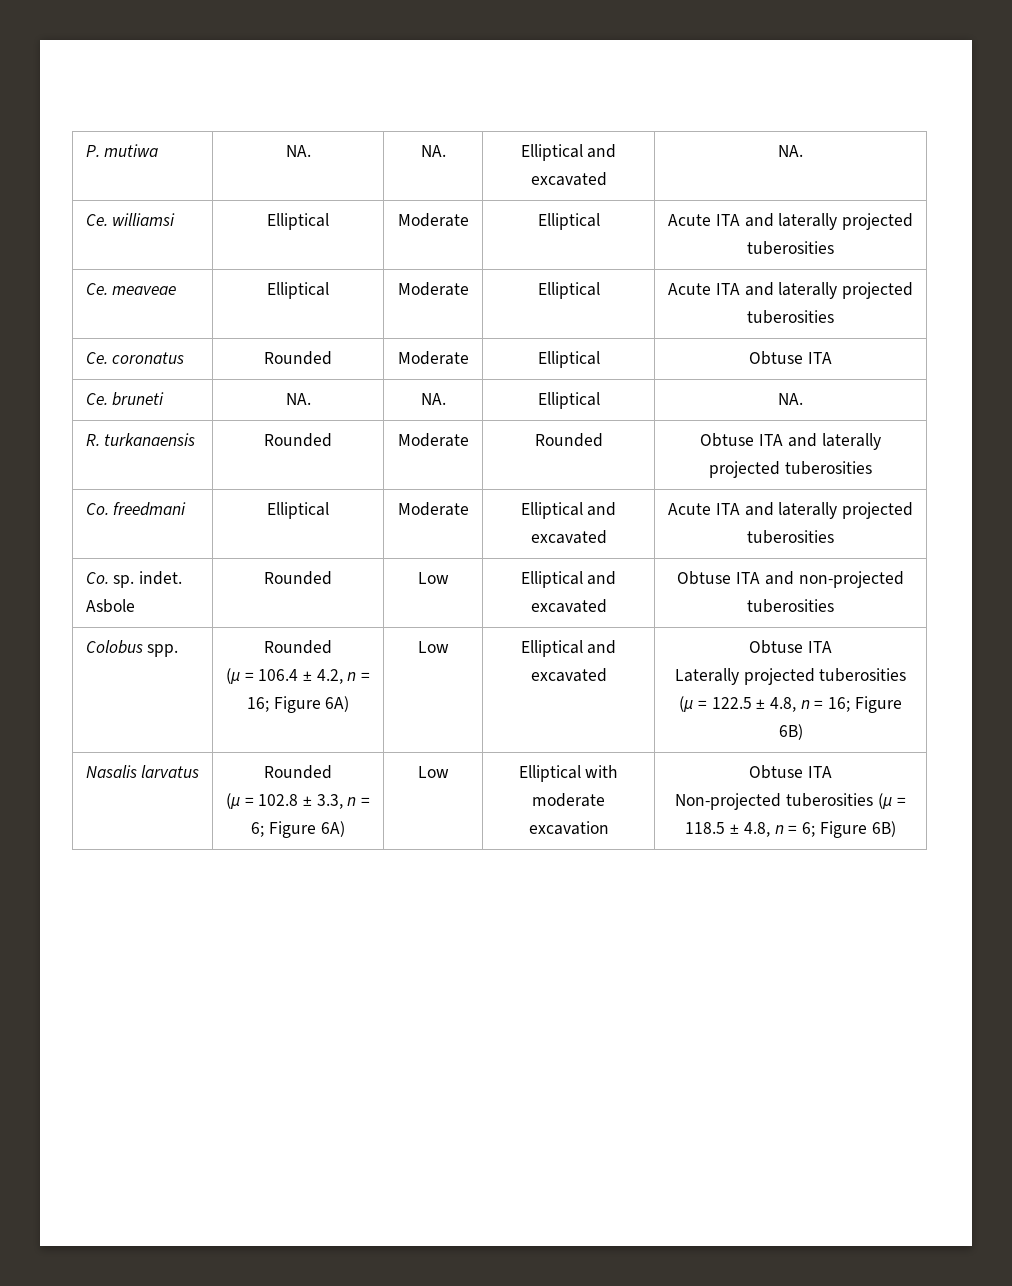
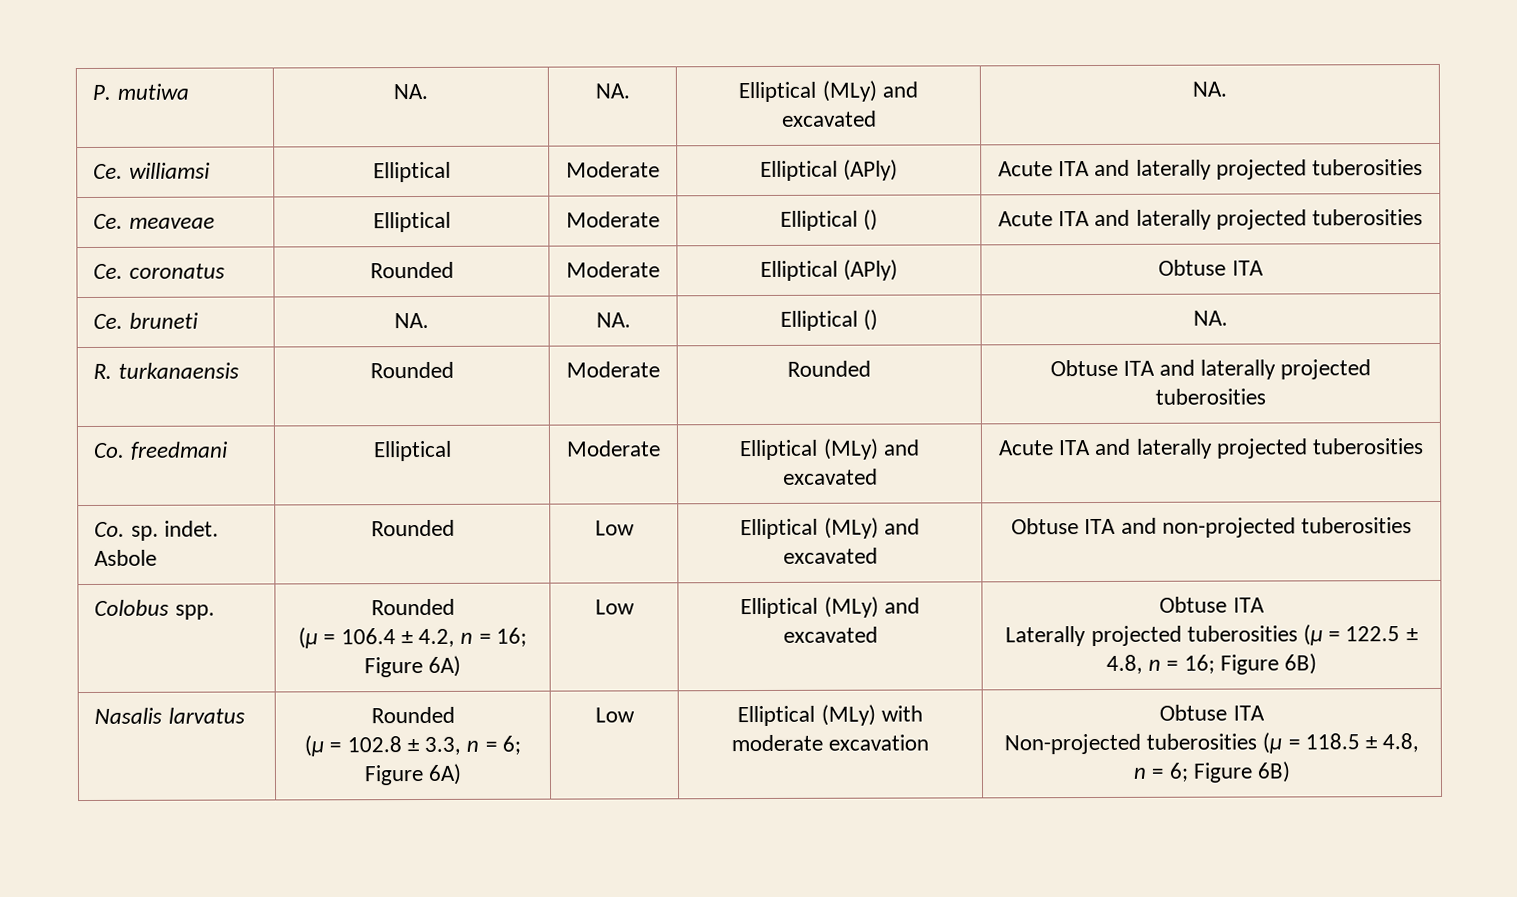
- P. mutiwa | NA. | NA. | Elliptical and excavated | NA.
+ P. mutiwa | NA. | NA. | Elliptical (MLy) and excavated | NA.
- Ce. williamsi | Elliptical | Moderate | Elliptical | Acute ITA and laterally projected tuberosities
+ Ce. williamsi | Elliptical | Moderate | Elliptical (APly) | Acute ITA and laterally projected tuberosities
- Ce. meaveae | Elliptical | Moderate | Elliptical | Acute ITA and laterally projected tuberosities
+ Ce. meaveae | Elliptical | Moderate | Elliptical () | Acute ITA and laterally projected tuberosities
- Ce. coronatus | Rounded | Moderate | Elliptical | Obtuse ITA
+ Ce. coronatus | Rounded | Moderate | Elliptical (APly) | Obtuse ITA
- Ce. bruneti | NA. | NA. | Elliptical | NA.
+ Ce. bruneti | NA. | NA. | Elliptical () | NA.
- Co. freedmani | Elliptical | Moderate | Elliptical and excavated | Acute ITA and laterally projected tuberosities
+ Co. freedmani | Elliptical | Moderate | Elliptical (MLy) and excavated | Acute ITA and laterally projected tuberosities
- Co. sp. indet. Asbole | Rounded | Low | Elliptical and excavated | Obtuse ITA and non-projected tuberosities
+ Co. sp. indet. Asbole | Rounded | Low | Elliptical (MLy) and excavated | Obtuse ITA and non-projected tuberosities
  Colobus spp. | Rounded
- (µ = 106.4 ± 4.2, n = 16; Figure 6A) | Low | Elliptical and excavated | Obtuse ITA
+ (µ = 106.4 ± 4.2, n = 16; Figure 6A) | Low | Elliptical (MLy) and excavated | Obtuse ITA
  Nasalis larvatus | Rounded
- (µ = 102.8 ± 3.3, n = 6; Figure 6A) | Low | Elliptical with moderate excavation | Obtuse ITA
+ (µ = 102.8 ± 3.3, n = 6; Figure 6A) | Low | Elliptical (MLy) with moderate excavation | Obtuse ITA

